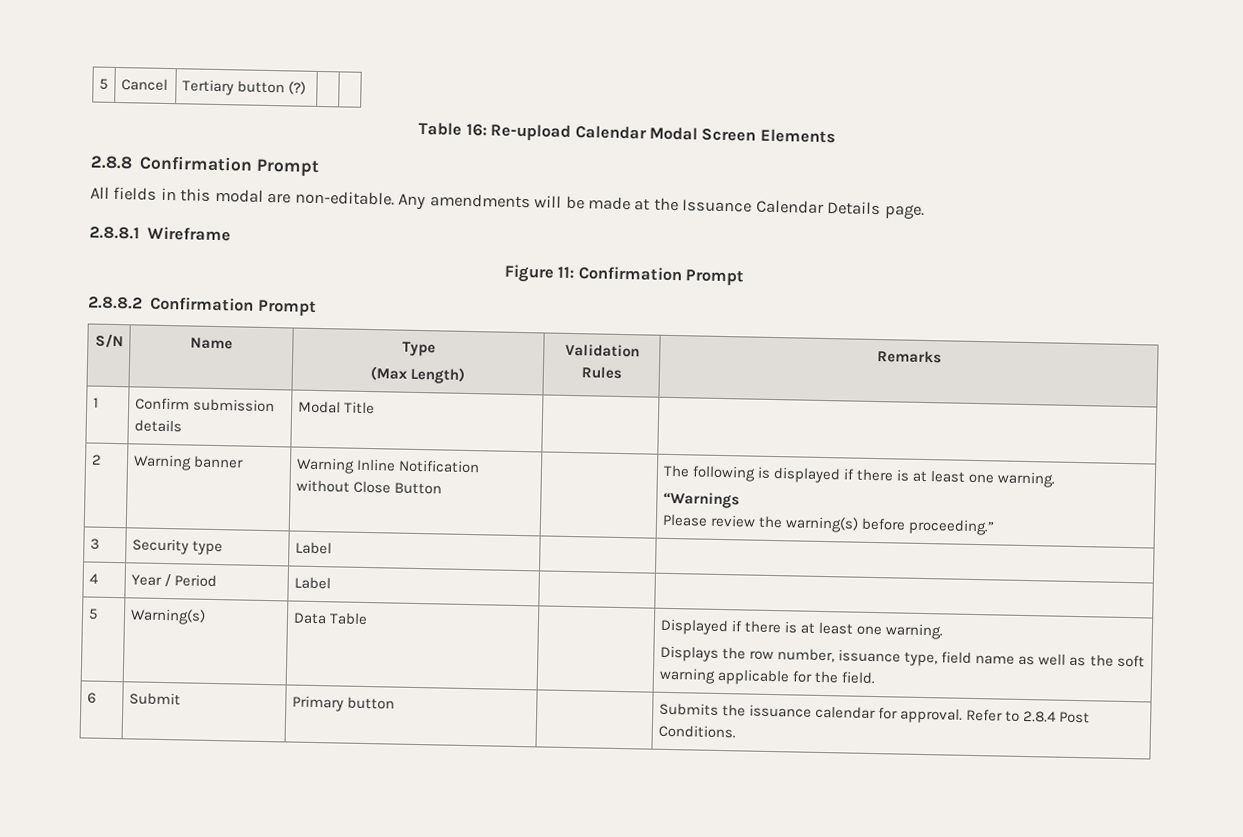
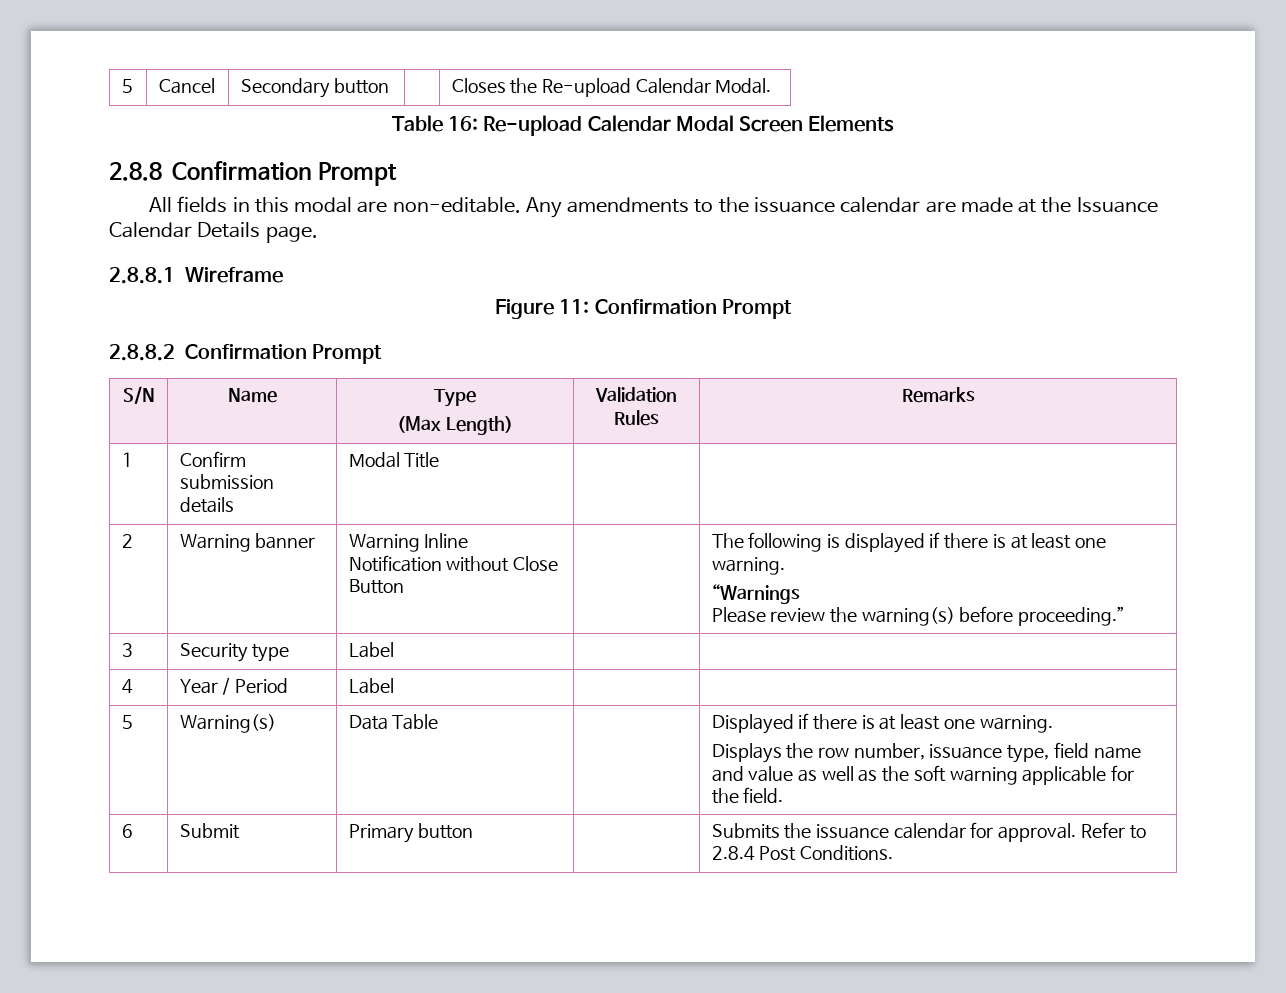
- 5 | Cancel | Tertiary button (?) | |
+ 5 | Cancel | Secondary button | | Closes the Re-upload Calendar Modal.
- Any amendments will be made at the Issuance Calendar Details page.
+ Any amendments to the issuance calendar are made at the Issuance Calendar Details page.
  5 | Warning(s) | Data Table | | Displayed if there is at least one warning.
- Displays the row number, issuance type, field name as well as the soft warning applicable for the field.
+ Displays the row number, issuance type, field name and value as well as the soft warning applicable for the field.

